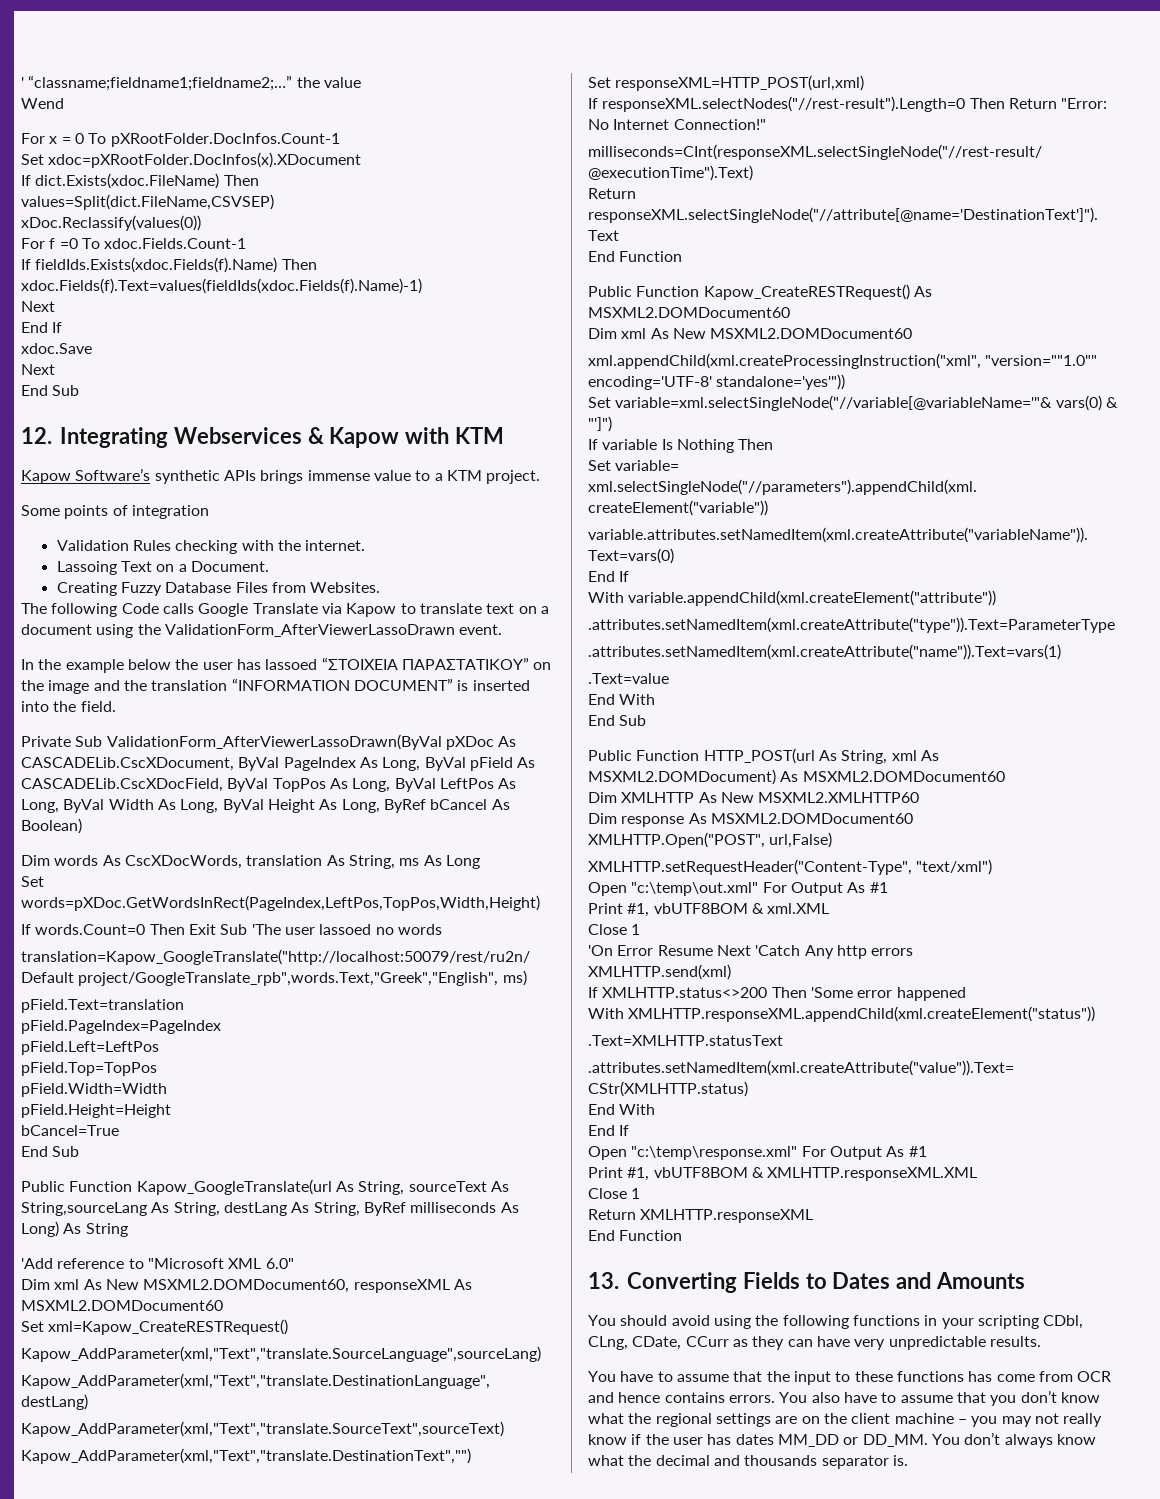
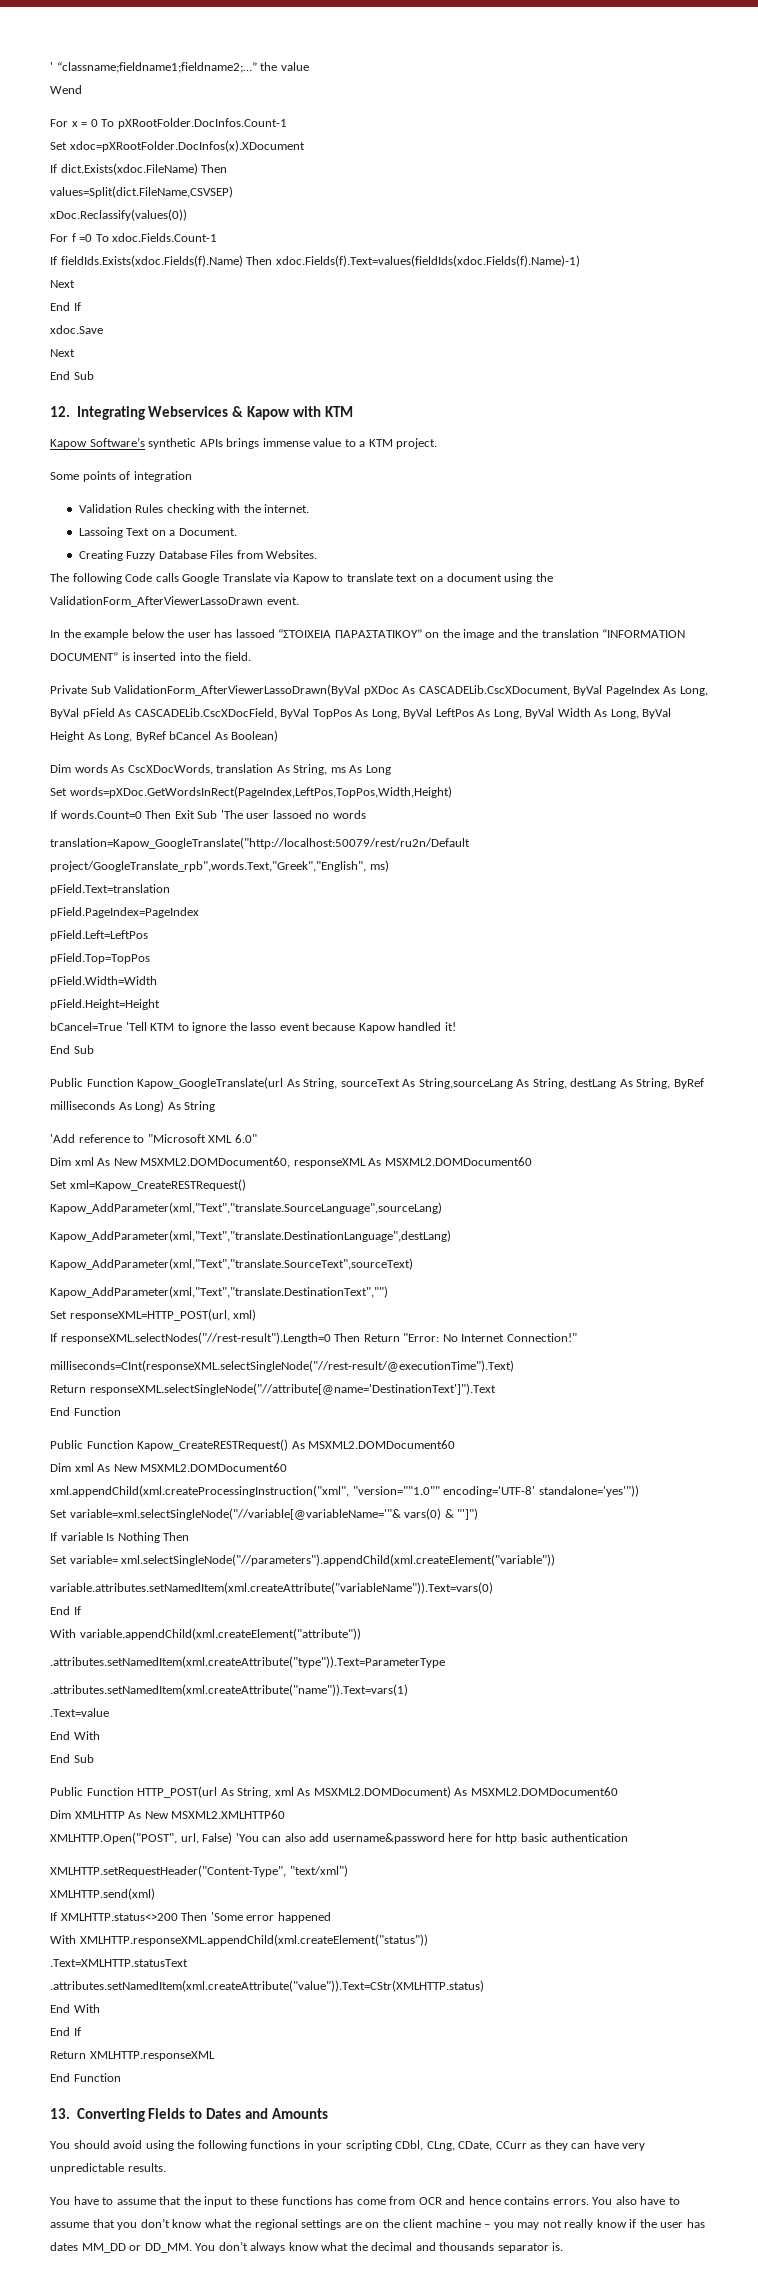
- bCancel=True
+ bCancel=True 'Tell KTM to ignore the lasso event because Kapow handled it!
- Set responseXML=HTTP_POST(url,xml)
+ Set responseXML=HTTP_POST(url, xml)
- Dim response As MSXML2.DOMDocument60
- XMLHTTP.Open("POST", url,False)
+ XMLHTTP.Open("POST", url, False) 'You can also add username&password here for http basic authentication
  XMLHTTP.setRequestHeader("Content-Type", "text/xml")
- Open "c:\temp\out.xml" For Output As #1
- Print #1, vbUTF8BOM & xml.XML
- Close 1
- 'On Error Resume Next 'Catch Any http errors
- Open "c:\temp\response.xml" For Output As #1
- Print #1, vbUTF8BOM & XMLHTTP.responseXML.XML
- Close 1

